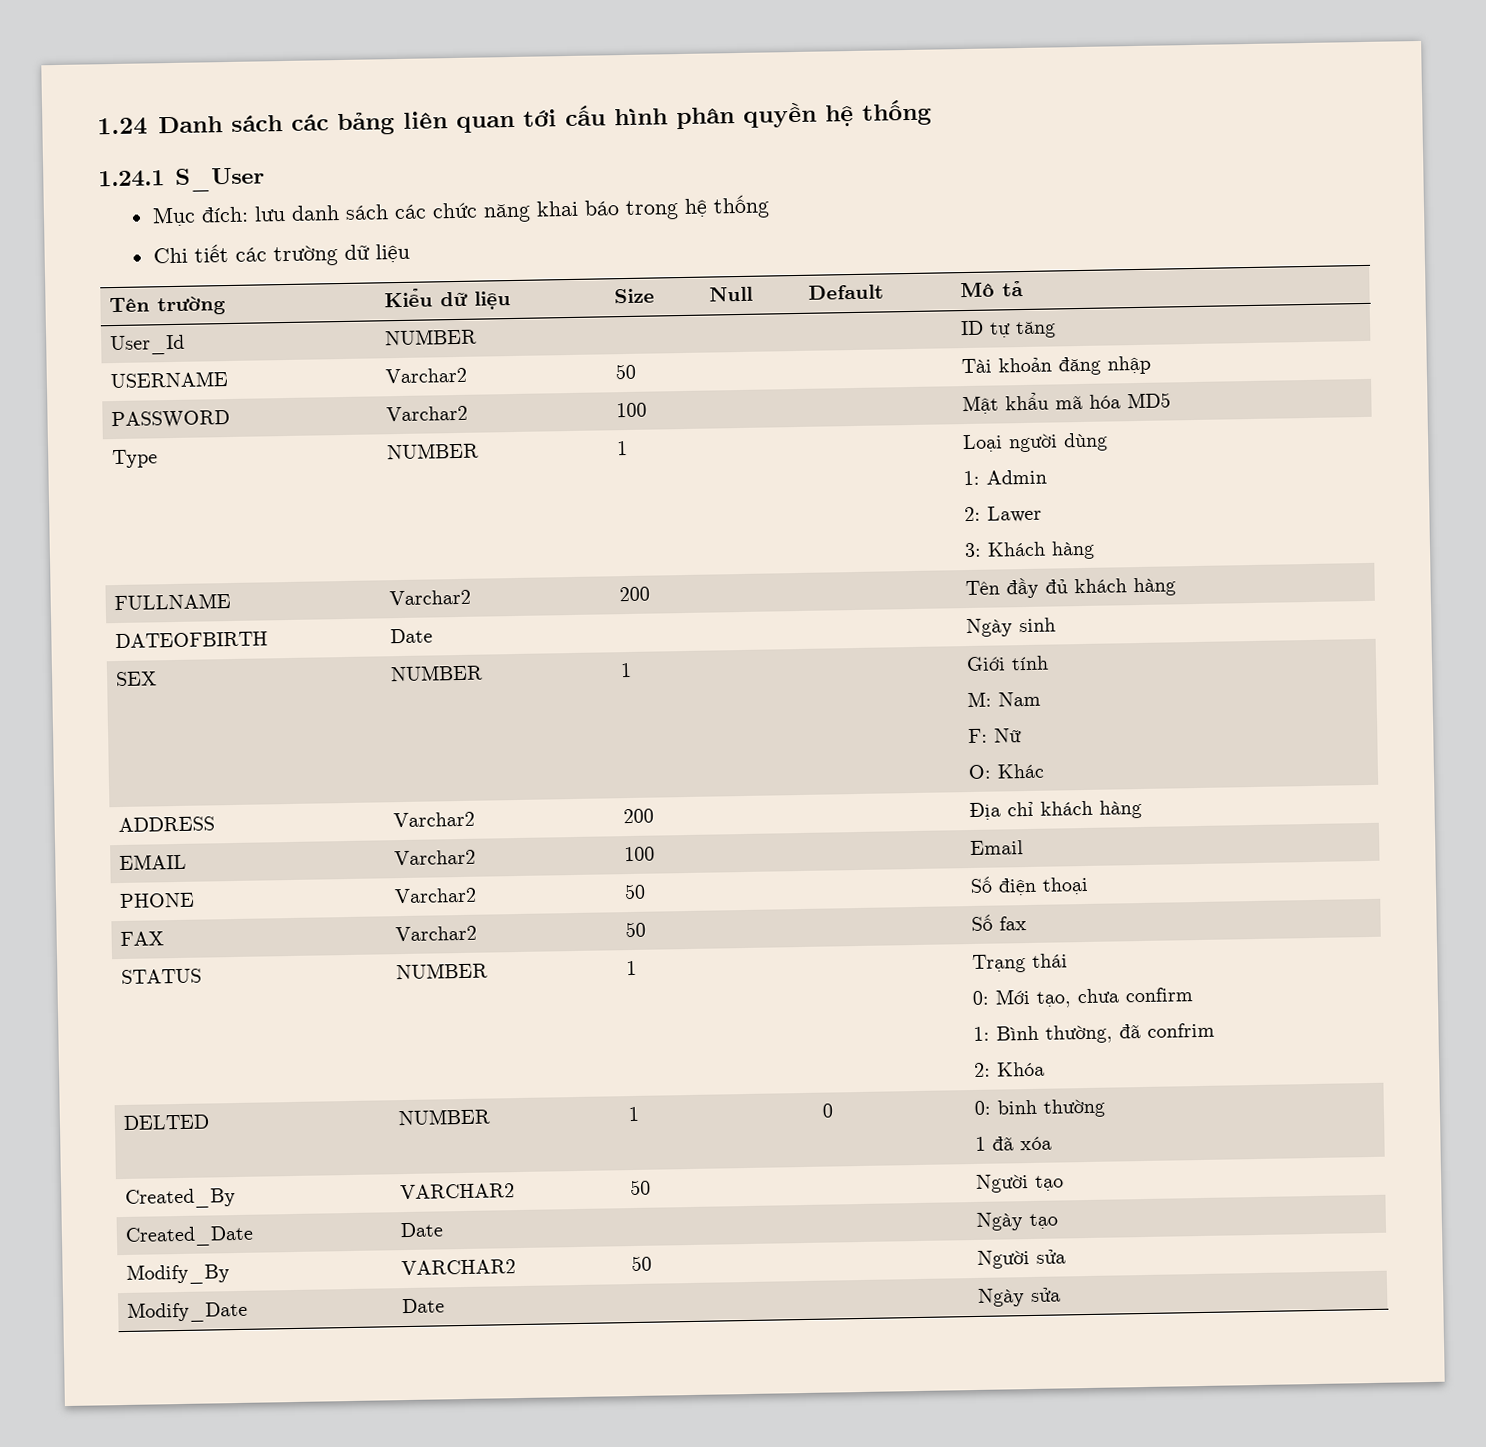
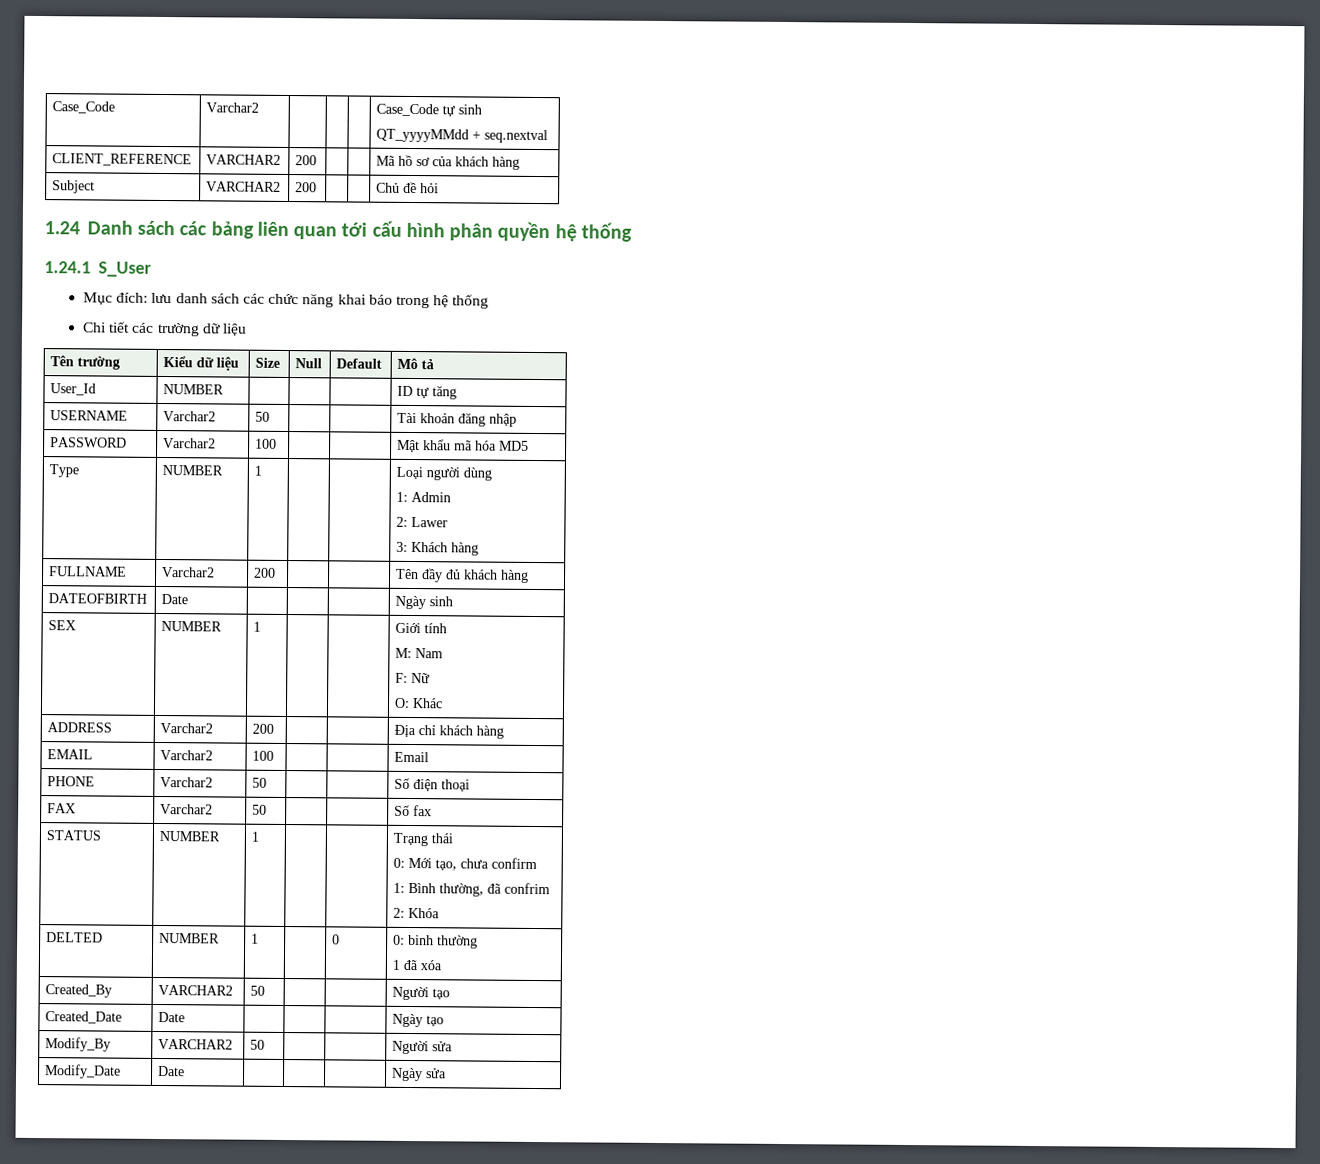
+ Case_Code | Varchar2 | | | | Case_Code tự sinh
+ QT_yyyyMMdd + seq.nextval
+ CLIENT_REFERENCE | VARCHAR2 | 200 | | | Mã hồ sơ của khách hàng
+ Subject | VARCHAR2 | 200 | | | Chủ đề hỏi

